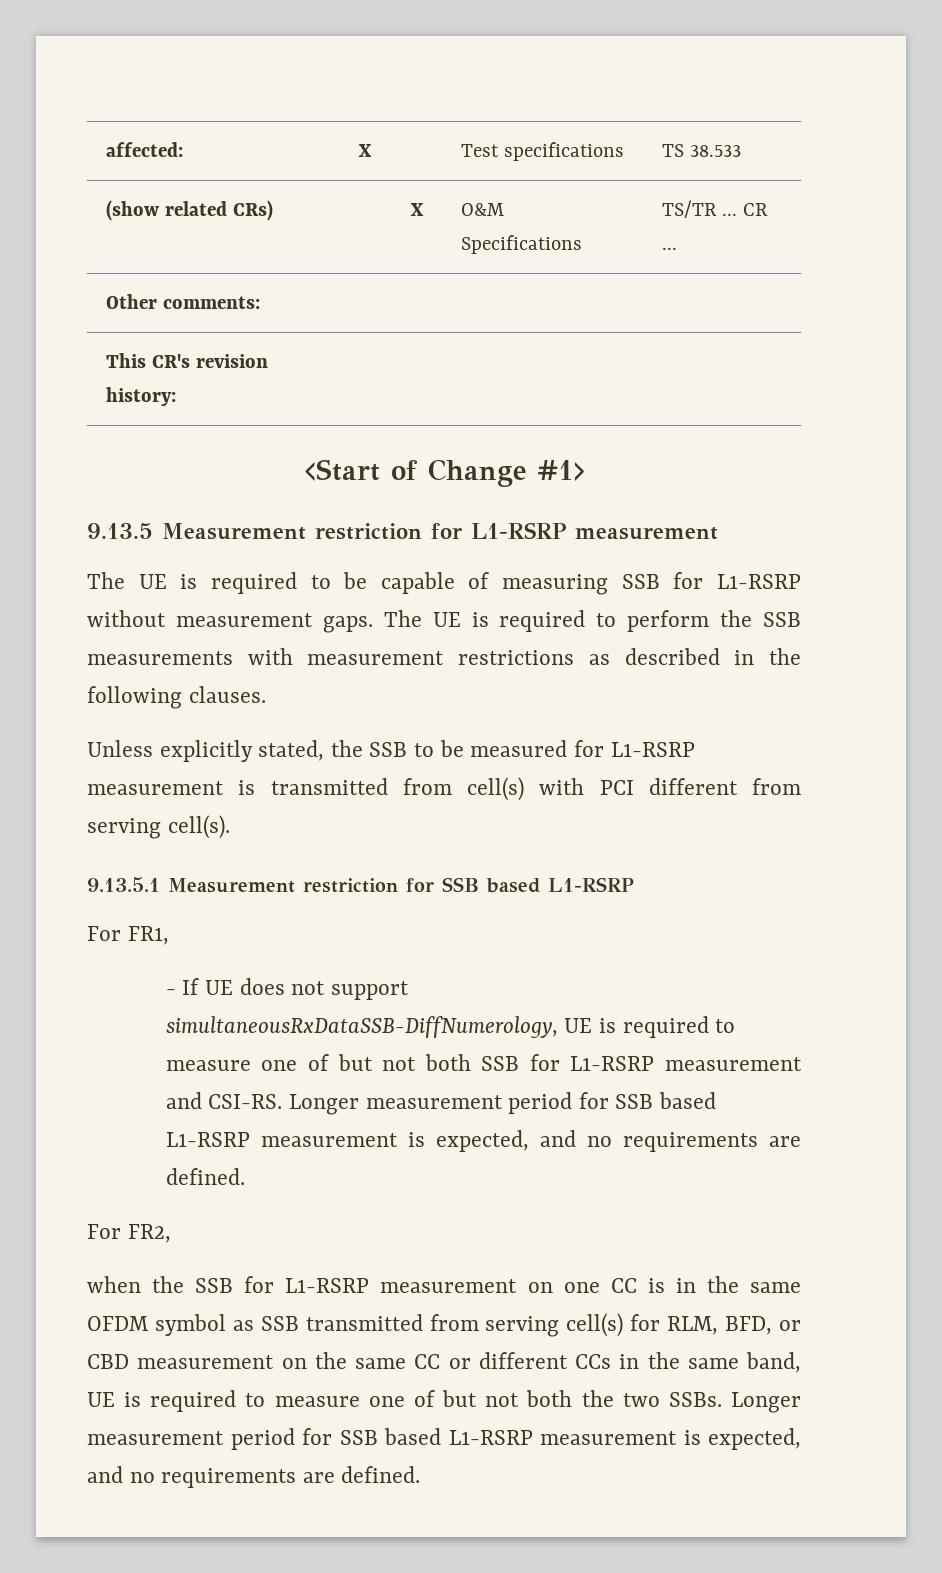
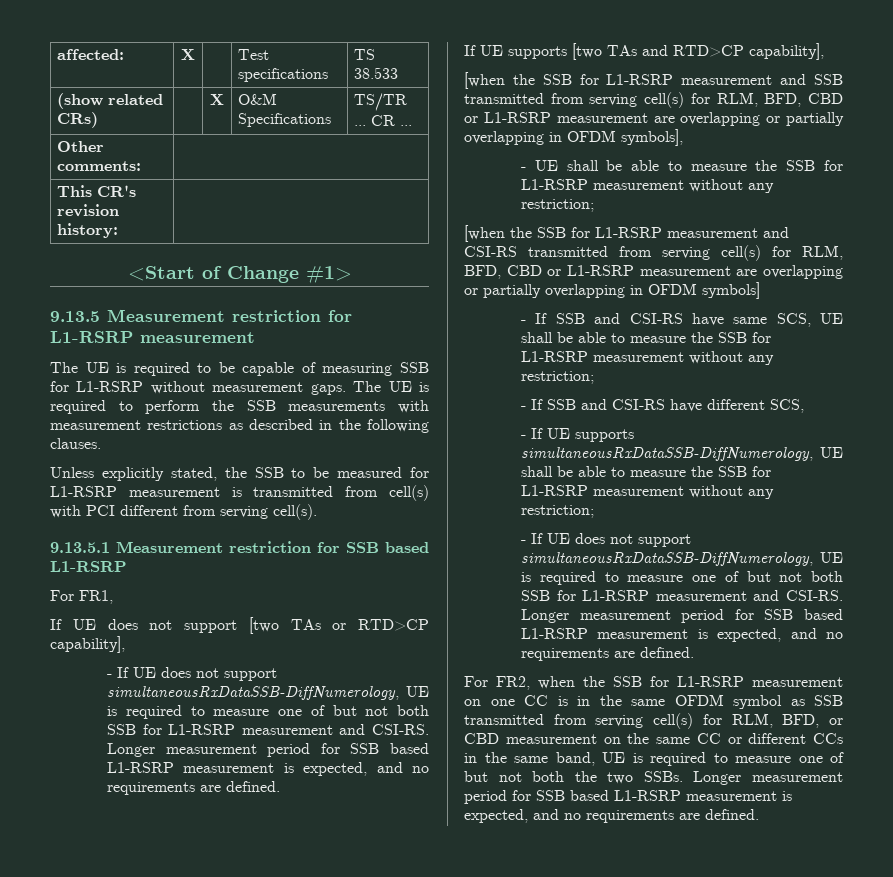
+ If UE does not support [two TAs or RTD>CP capability],
+ - If UE does not support simultaneousRxDataSSB-DiffNumerology, UE is required to measure one of but not both SSB for L1-RSRP measurement and CSI-RS. Longer measurement period for SSB based L1-RSRP measurement is expected, and no requirements are defined.
+ If UE supports [two TAs and RTD>CP capability],
+ [when the SSB for L1-RSRP measurement and SSB transmitted from serving cell(s) for RLM, BFD, CBD or L1-RSRP measurement are overlapping or partially overlapping in OFDM symbols],
+ - UE shall be able to measure the SSB for L1-RSRP measurement without any restriction;
+ [when the SSB for L1-RSRP measurement and CSI-RS transmitted from serving cell(s) for RLM, BFD, CBD or L1-RSRP measurement are overlapping or partially overlapping in OFDM symbols]
+ - If SSB and CSI-RS have same SCS, UE shall be able to measure the SSB for L1-RSRP measurement without any restriction;
+ - If SSB and CSI-RS have different SCS,
+ - If UE supports simultaneousRxDataSSB-DiffNumerology, UE shall be able to measure the SSB for L1-RSRP measurement without any restriction;
- For FR2,
- when the SSB for L1-RSRP measurement on one CC is in the same OFDM symbol as SSB transmitted from serving cell(s) for RLM, BFD, or CBD measurement on the same CC or different CCs in the same band, UE is required to measure one of but not both the two SSBs.
+ For FR2, when the SSB for L1-RSRP measurement on one CC is in the same OFDM symbol as SSB transmitted from serving cell(s) for RLM, BFD, or CBD measurement on the same CC or different CCs in the same band, UE is required to measure one of but not both the two SSBs.

